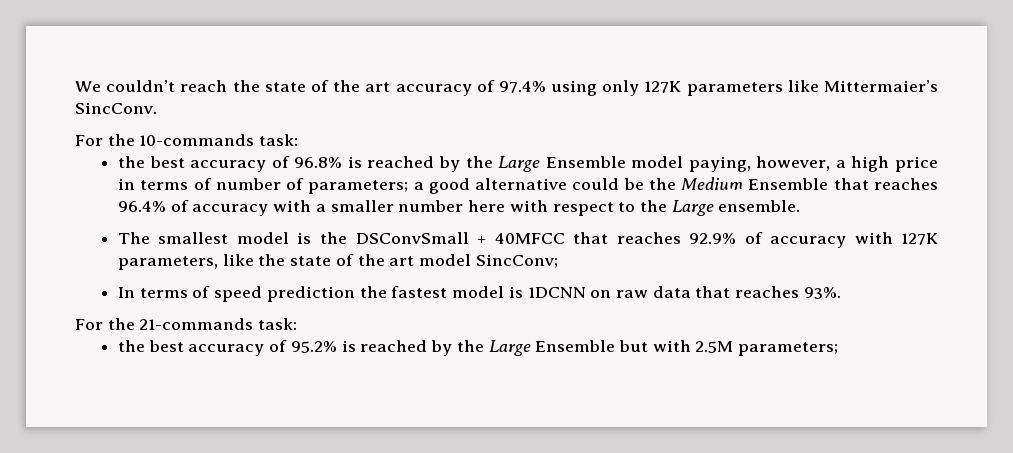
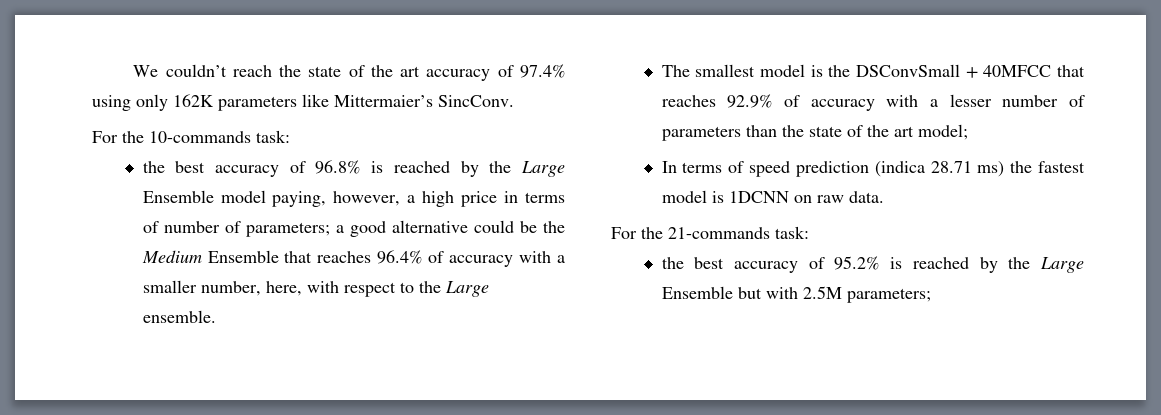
- We couldn’t reach the state of the art accuracy of 97.4% using only 127K parameters like Mittermaier’s SincConv.
+ We couldn’t reach the state of the art accuracy of 97.4% using only 162K parameters like Mittermaier’s SincConv.
- the best accuracy of 96.8% is reached by the Large Ensemble model paying, however, a high price in terms of number of parameters; a good alternative could be the Medium Ensemble that reaches 96.4% of accuracy with a smaller number here with respect to the Large ensemble.
+ the best accuracy of 96.8% is reached by the Large Ensemble model paying, however, a high price in terms of number of parameters; a good alternative could be the Medium Ensemble that reaches 96.4% of accuracy with a smaller number, here, with respect to the Large ensemble.
- The smallest model is the DSConvSmall + 40MFCC that reaches 92.9% of accuracy with 127K parameters, like the state of the art model SincConv;
+ The smallest model is the DSConvSmall + 40MFCC that reaches 92.9% of accuracy with a lesser number of parameters than the state of the art model;
- In terms of speed prediction the fastest model is 1DCNN on raw data that reaches 93%.
+ In terms of speed prediction (indica 28.71 ms) the fastest model is 1DCNN on raw data.

